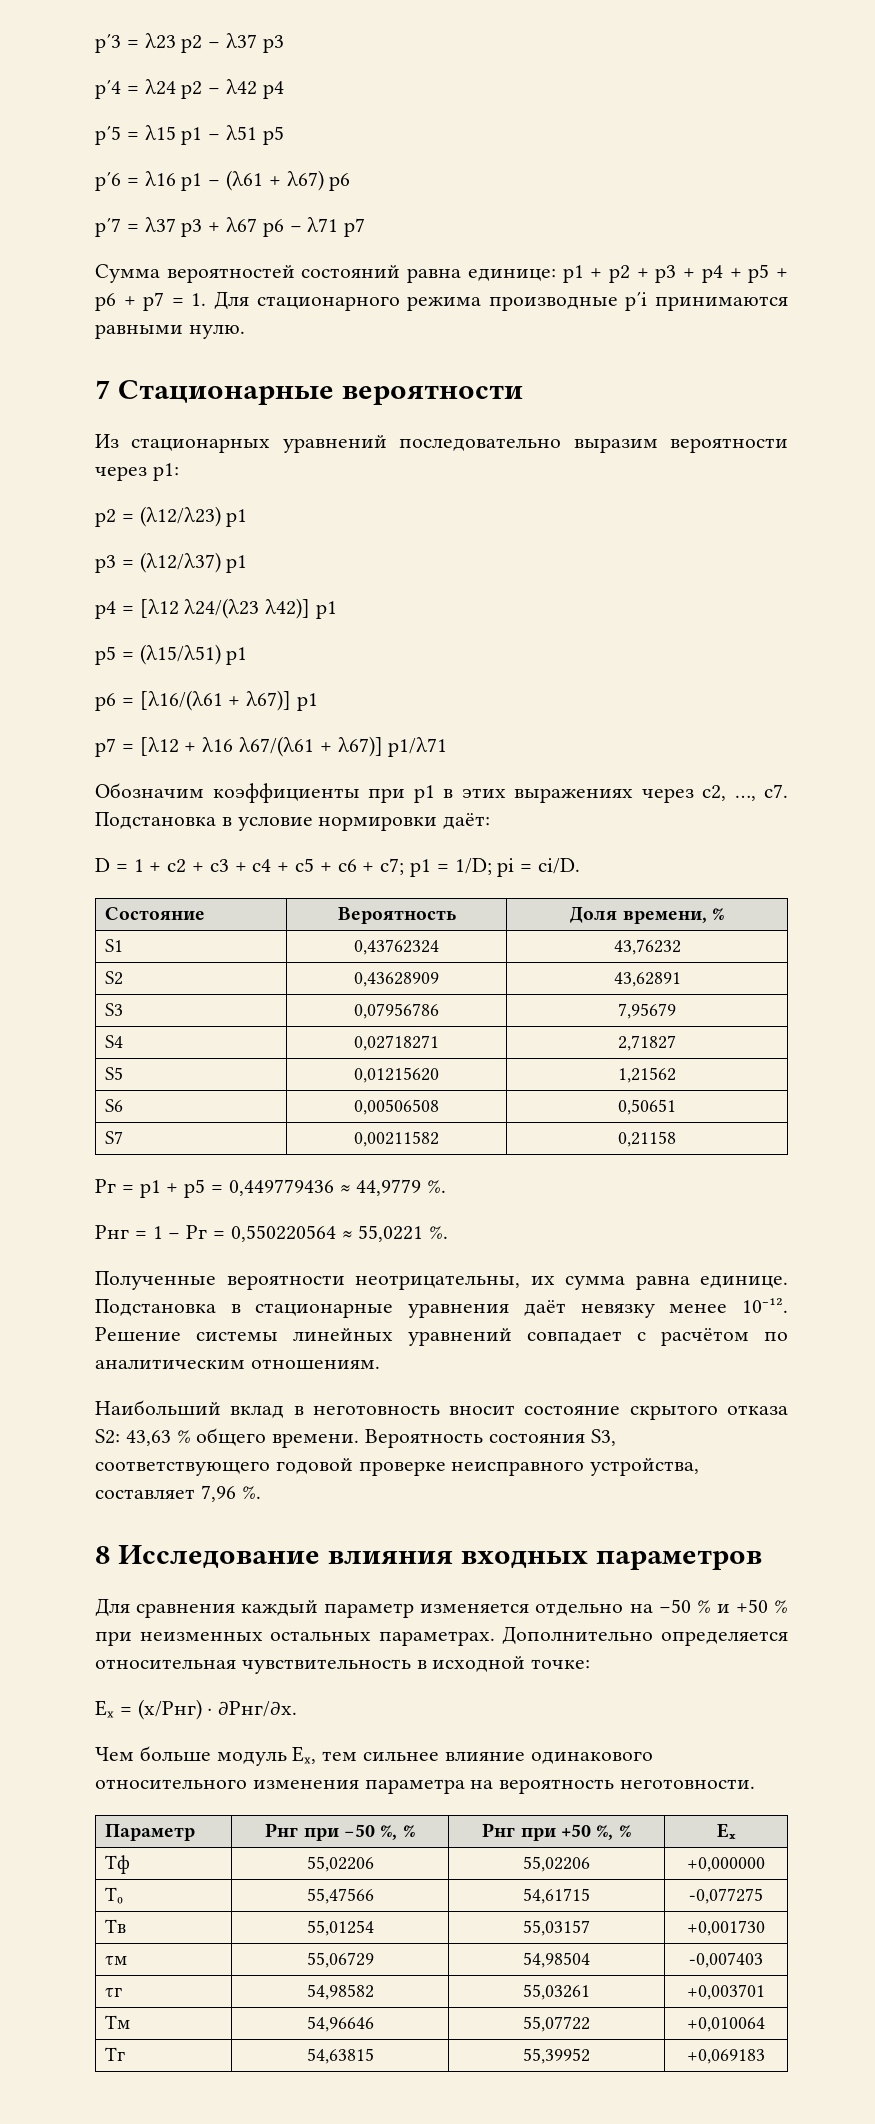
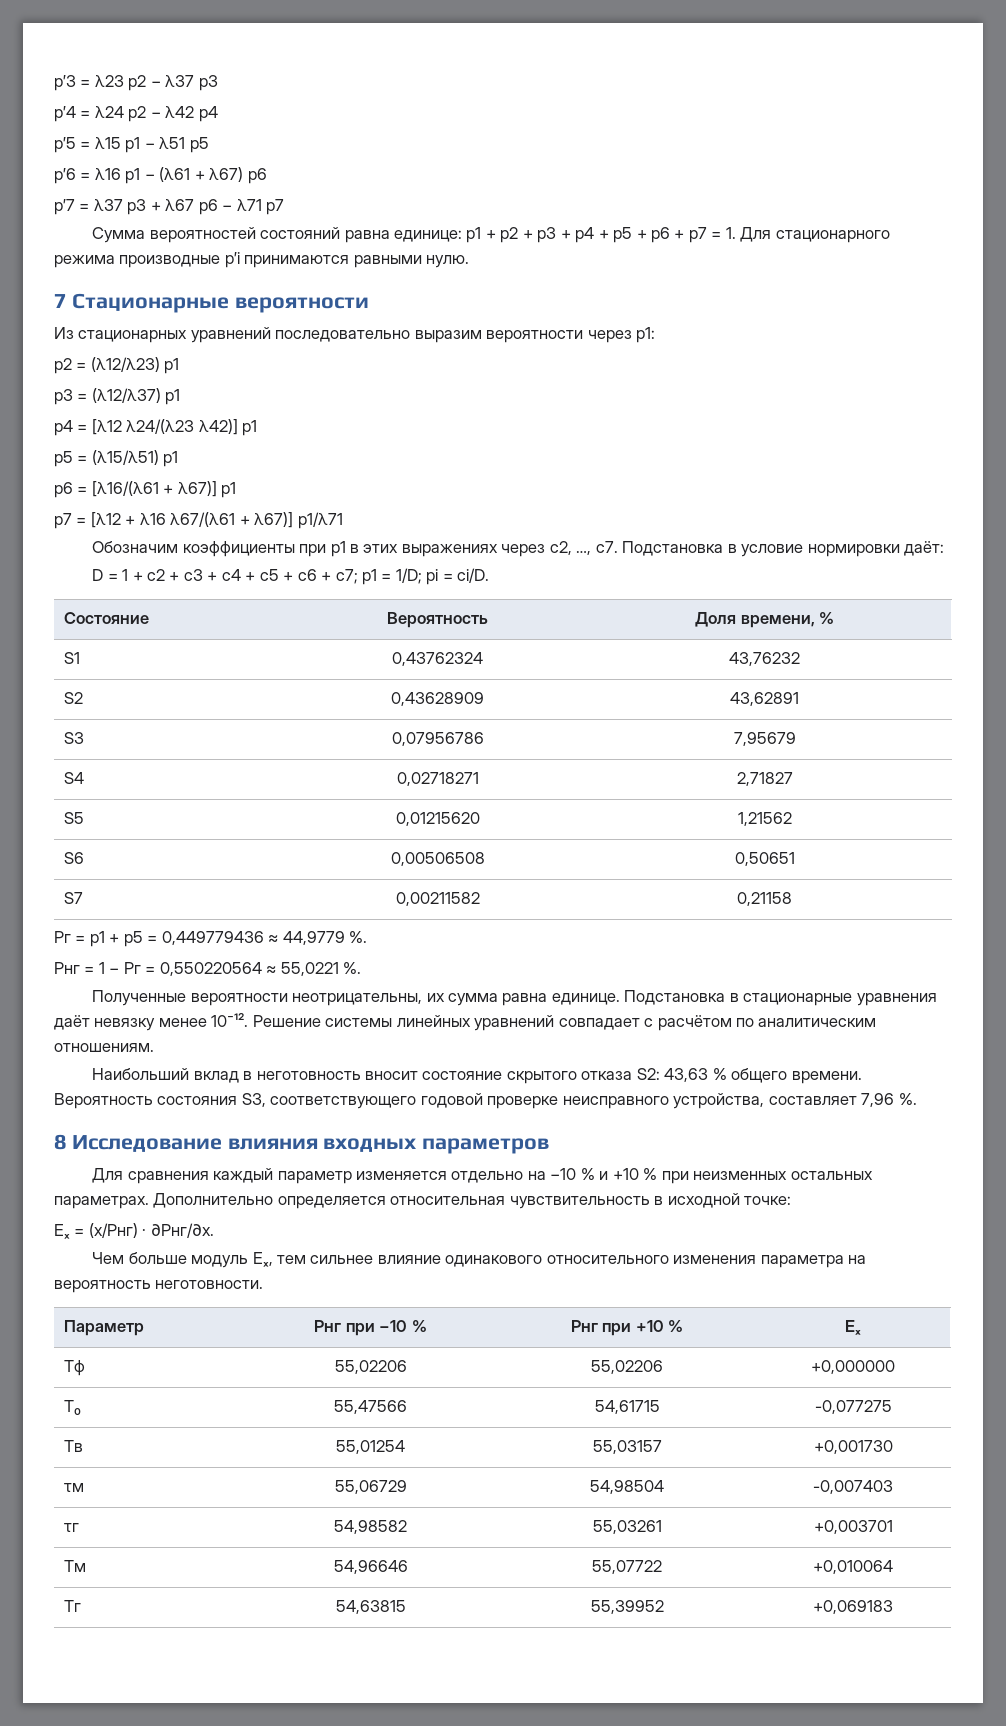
- Для сравнения каждый параметр изменяется отдельно на −50 % и +50 % при неизменных остальных параметрах.
+ Для сравнения каждый параметр изменяется отдельно на −10 % и +10 % при неизменных остальных параметрах.
- Параметр | Pнг при −50 %, % | Pнг при +50 %, % | Eₓ
+ Параметр | Pнг при −10 % | Pнг при +10 % | Eₓ

